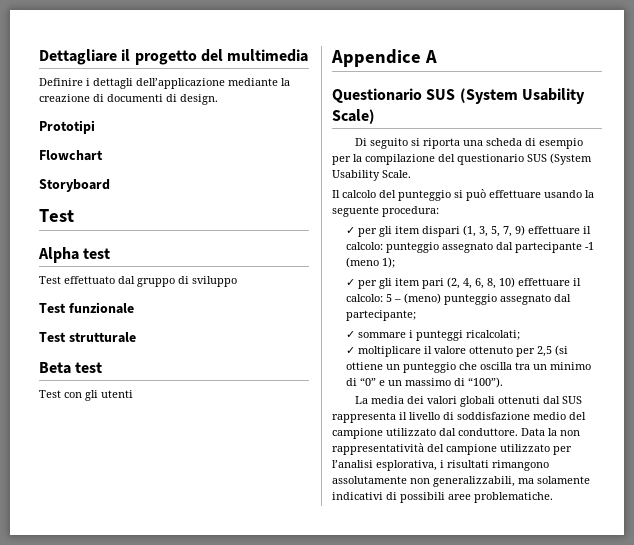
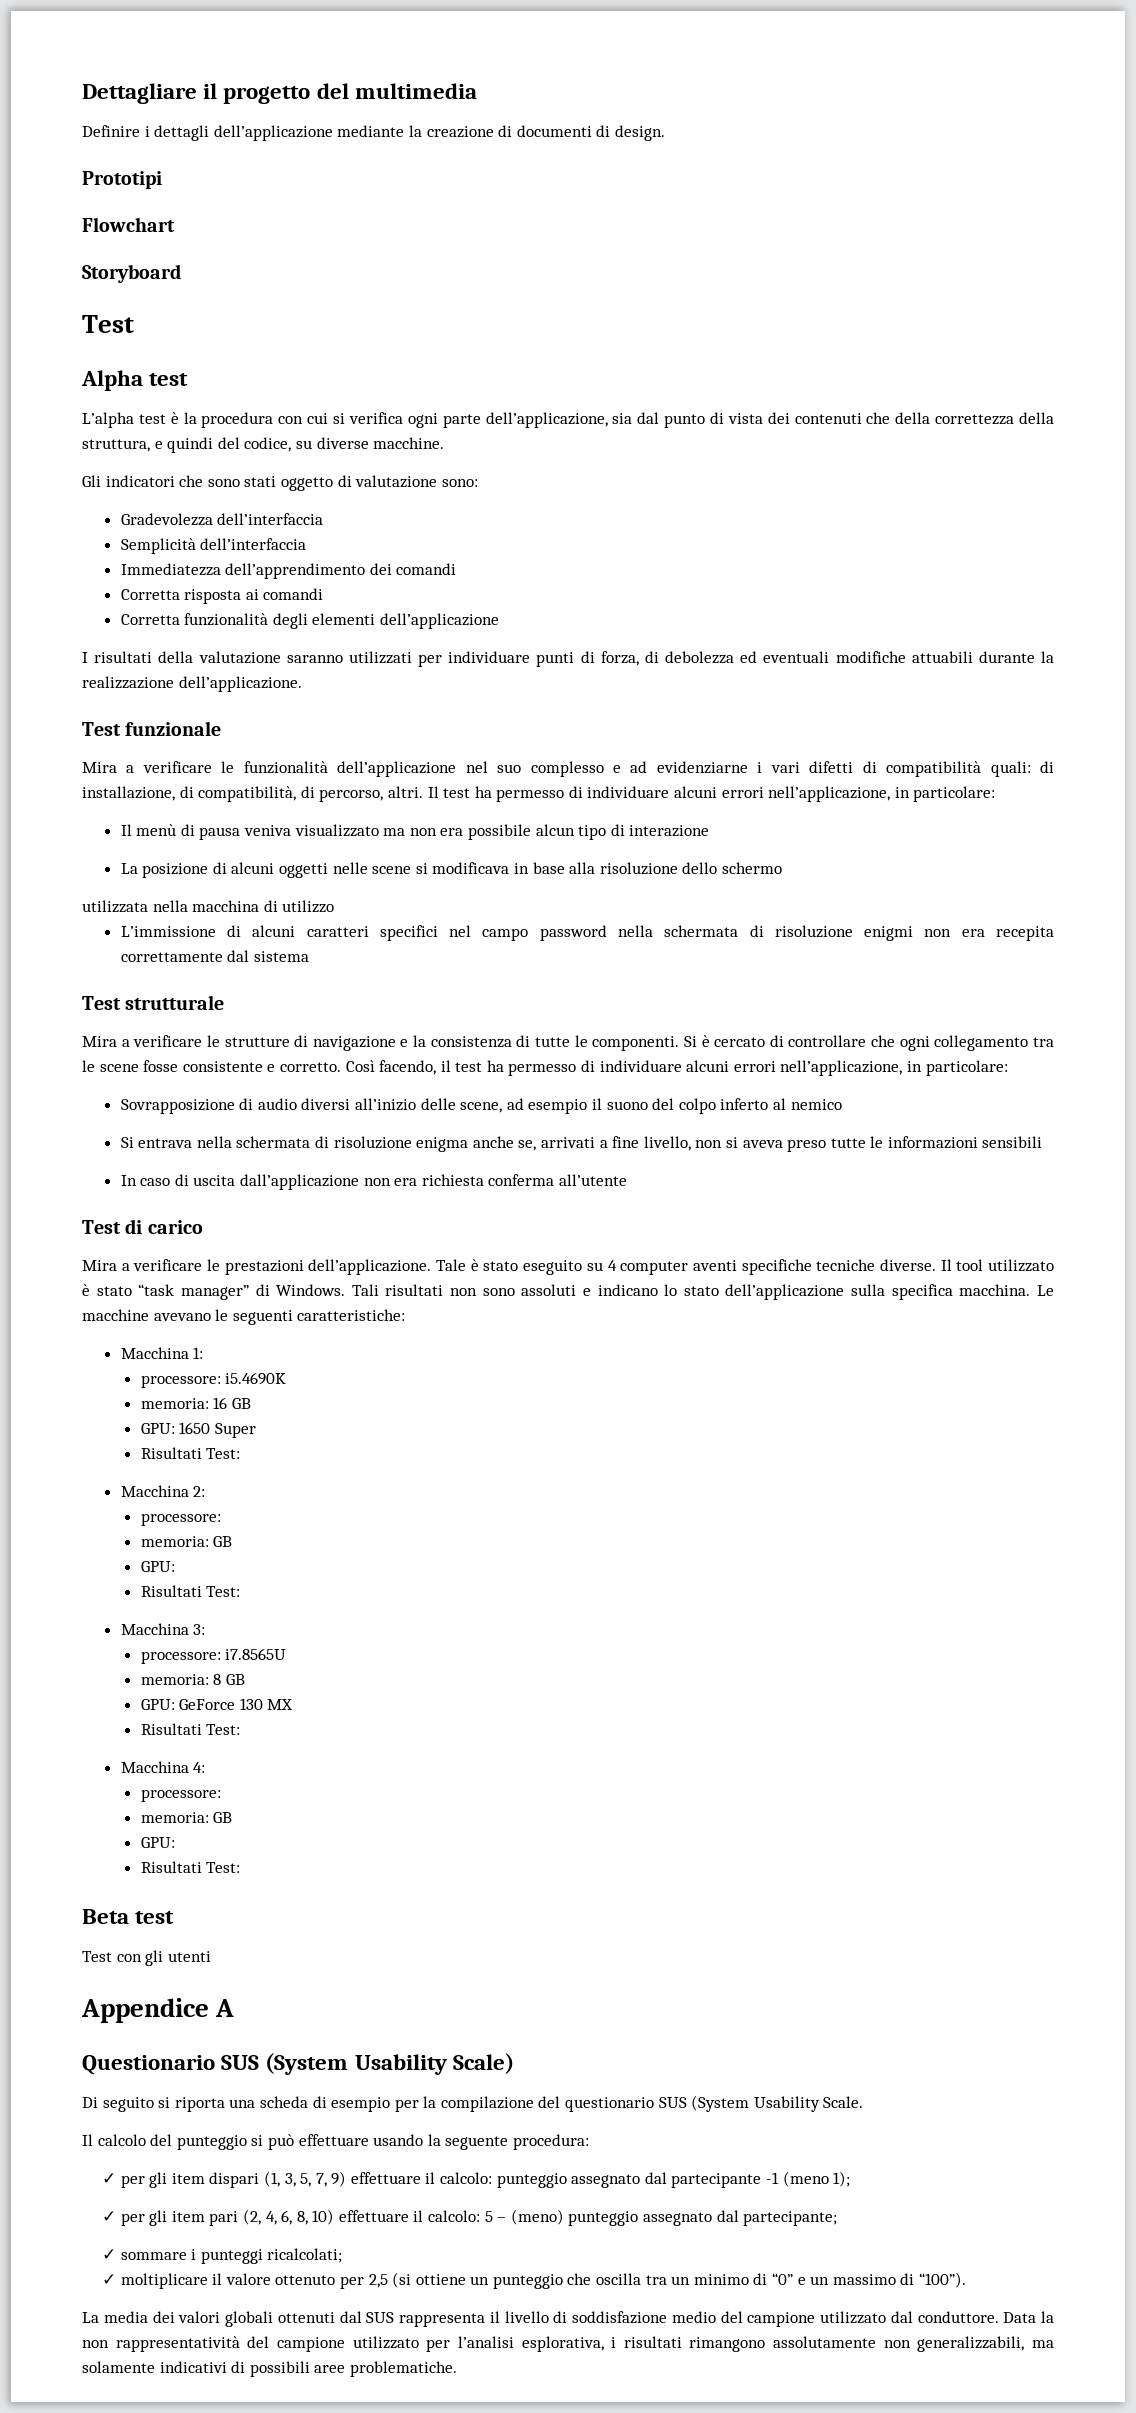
- Test effettuato dal gruppo di sviluppo
+ L’alpha test è la procedura con cui si verifica ogni parte dell’applicazione, sia dal punto di vista dei contenuti che della correttezza della struttura, e quindi del codice, su diverse macchine.
+ Gli indicatori che sono stati oggetto di valutazione sono:
+ Gradevolezza dell’interfaccia
+ Semplicità dell’interfaccia
+ Immediatezza dell’apprendimento dei comandi
+ Corretta risposta ai comandi
+ Corretta funzionalità degli elementi dell’applicazione
+ I risultati della valutazione saranno utilizzati per individuare punti di forza, di debolezza ed eventuali modifiche attuabili durante la realizzazione dell’applicazione.
  Test funzionale
+ Mira a verificare le funzionalità dell’applicazione nel suo complesso e ad evidenziarne i vari difetti di compatibilità quali: di installazione, di compatibilità, di percorso, altri. Il test ha permesso di individuare alcuni errori nell’applicazione, in particolare:
+ Il menù di pausa veniva visualizzato ma non era possibile alcun tipo di interazione
+ La posizione di alcuni oggetti nelle scene si modificava in base alla risoluzione dello schermo
+ utilizzata nella macchina di utilizzo
+ L’immissione di alcuni caratteri specifici nel campo password nella schermata di risoluzione enigmi non era recepita correttamente dal sistema
  Test strutturale
+ Mira a verificare le strutture di navigazione e la consistenza di tutte le componenti. Si è cercato di controllare che ogni collegamento tra le scene fosse consistente e corretto. Così facendo, il test ha permesso di individuare alcuni errori nell’applicazione, in particolare:
+ Sovrapposizione di audio diversi all’inizio delle scene, ad esempio il suono del colpo inferto al nemico
+ Si entrava nella schermata di risoluzione enigma anche se, arrivati a fine livello, non si aveva preso tutte le informazioni sensibili
+ In caso di uscita dall’applicazione non era richiesta conferma all’utente
+ Test di carico
+ Mira a verificare le prestazioni dell’applicazione. Tale è stato eseguito su 4 computer aventi specifiche tecniche diverse. Il tool utilizzato è stato “task manager” di Windows. Tali risultati non sono assoluti e indicano lo stato dell’applicazione sulla specifica macchina. Le macchine avevano le seguenti caratteristiche:
+ Macchina 1:
+ processore: i5.4690K
+ memoria: 16 GB
+ GPU: 1650 Super
+ Risultati Test:
+ Macchina 2:
+ processore:
+ memoria: GB
+ GPU:
+ Risultati Test:
+ Macchina 3:
+ processore: i7.8565U
+ memoria: 8 GB
+ GPU: GeForce 130 MX
+ Risultati Test:
+ Macchina 4:
+ processore:
+ memoria: GB
+ GPU:
+ Risultati Test:

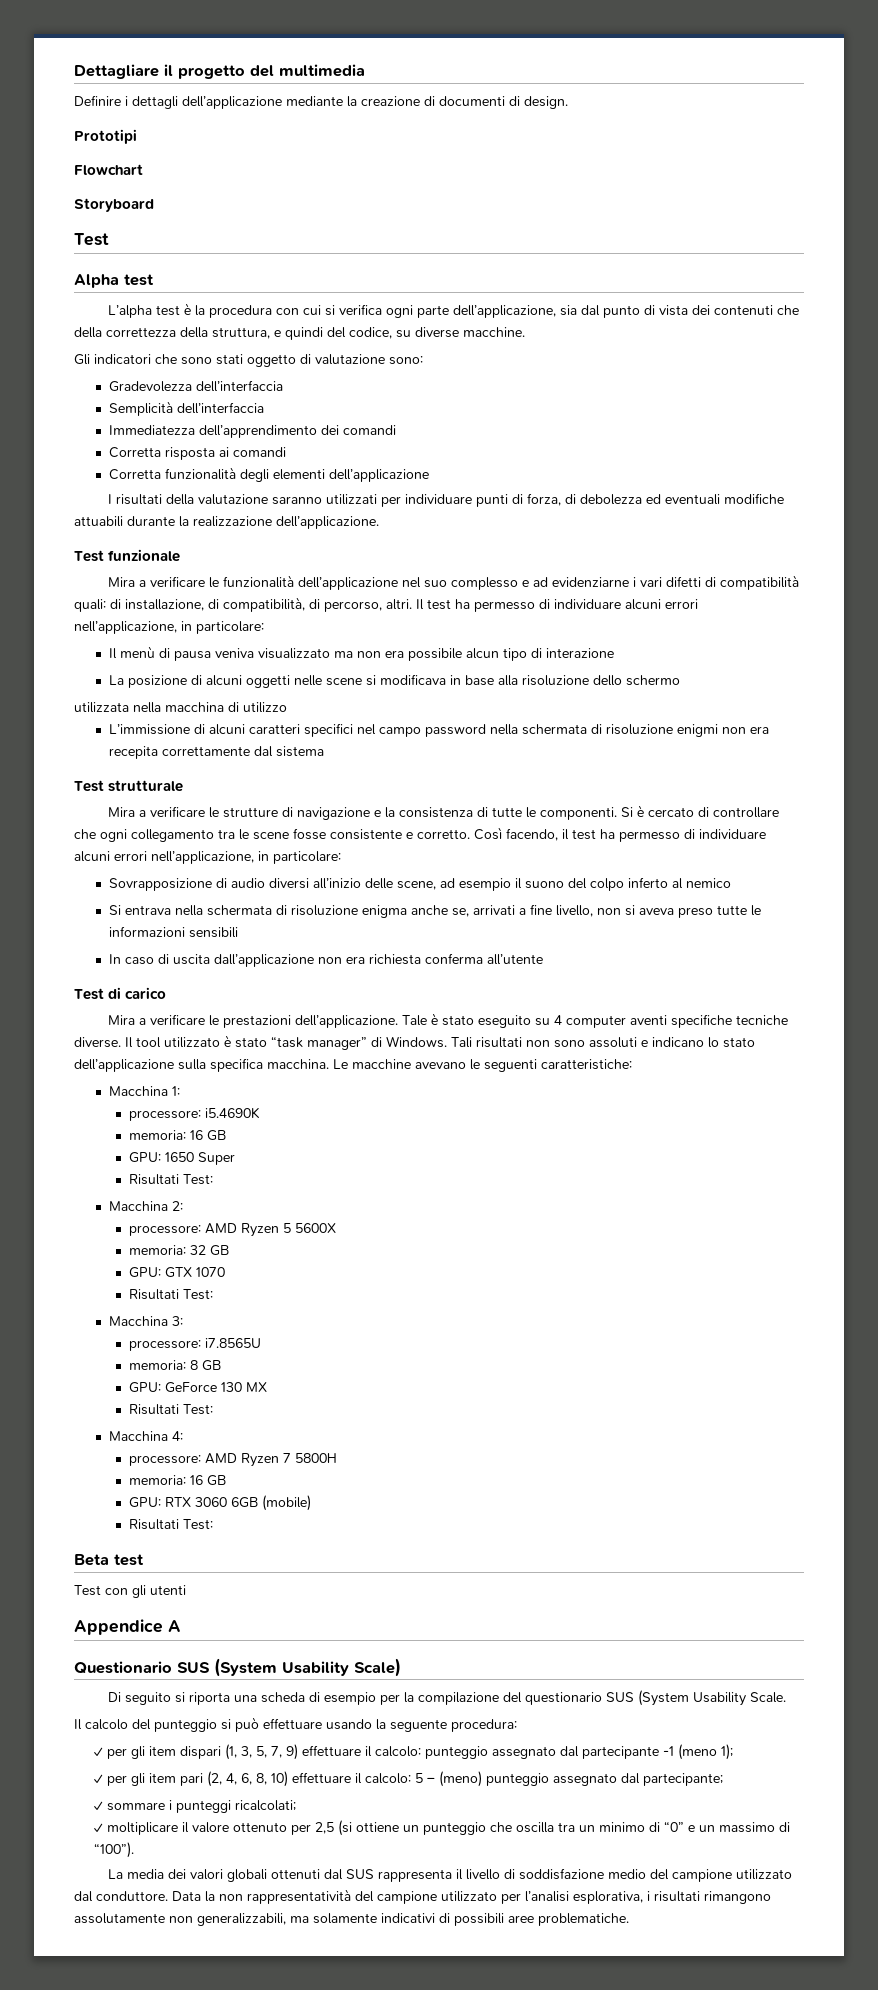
  Macchina 2:
- processore:
- memoria: GB
- GPU:
+ processore: AMD Ryzen 5 5600X
+ memoria: 32 GB
+ GPU: GTX 1070
  Macchina 4:
- processore:
- memoria: GB
- GPU:
+ processore: AMD Ryzen 7 5800H
+ memoria: 16 GB
+ GPU: RTX 3060 6GB (mobile)

